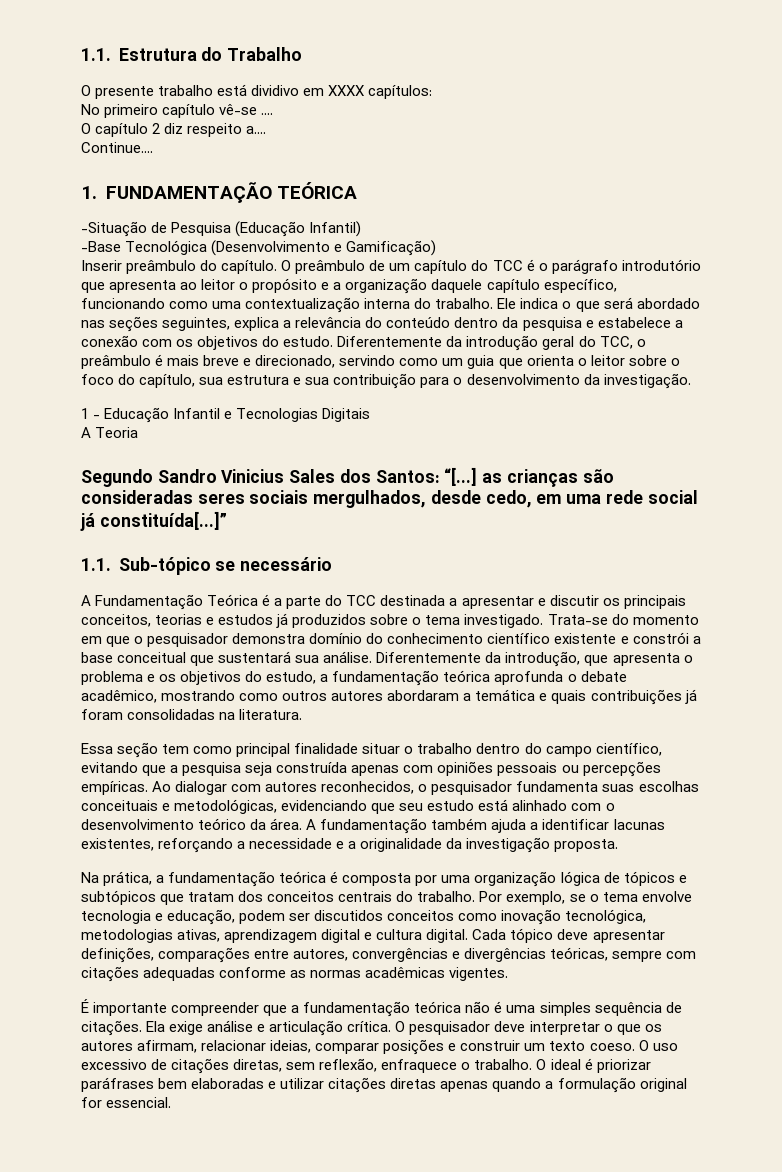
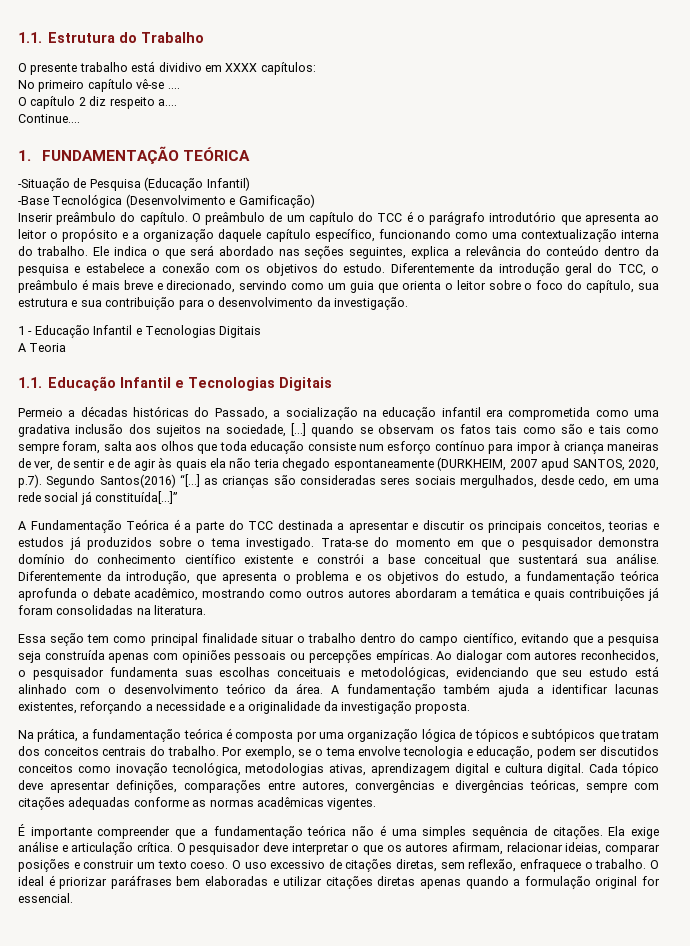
- Segundo Sandro Vinicius Sales dos Santos: “[...] as crianças são consideradas seres sociais mergulhados, desde cedo, em uma rede social já constituída[...]”
+ 1.1. Educação Infantil e Tecnologias Digitais
+ Permeio a décadas históricas do Passado, a socialização na educação infantil era comprometida como uma gradativa inclusão dos sujeitos na sociedade, [...] quando se observam os fatos tais como são e tais como sempre foram, salta aos olhos que toda educação consiste num esforço contínuo para impor à criança maneiras de ver, de sentir e de agir às quais ela não teria chegado espontaneamente (DURKHEIM, 2007 apud SANTOS, 2020, p.7). Segundo Santos(2016) “[...] as crianças são consideradas seres sociais mergulhados, desde cedo, em uma rede social já constituída[...]”
- 1.1. Sub-tópico se necessário

